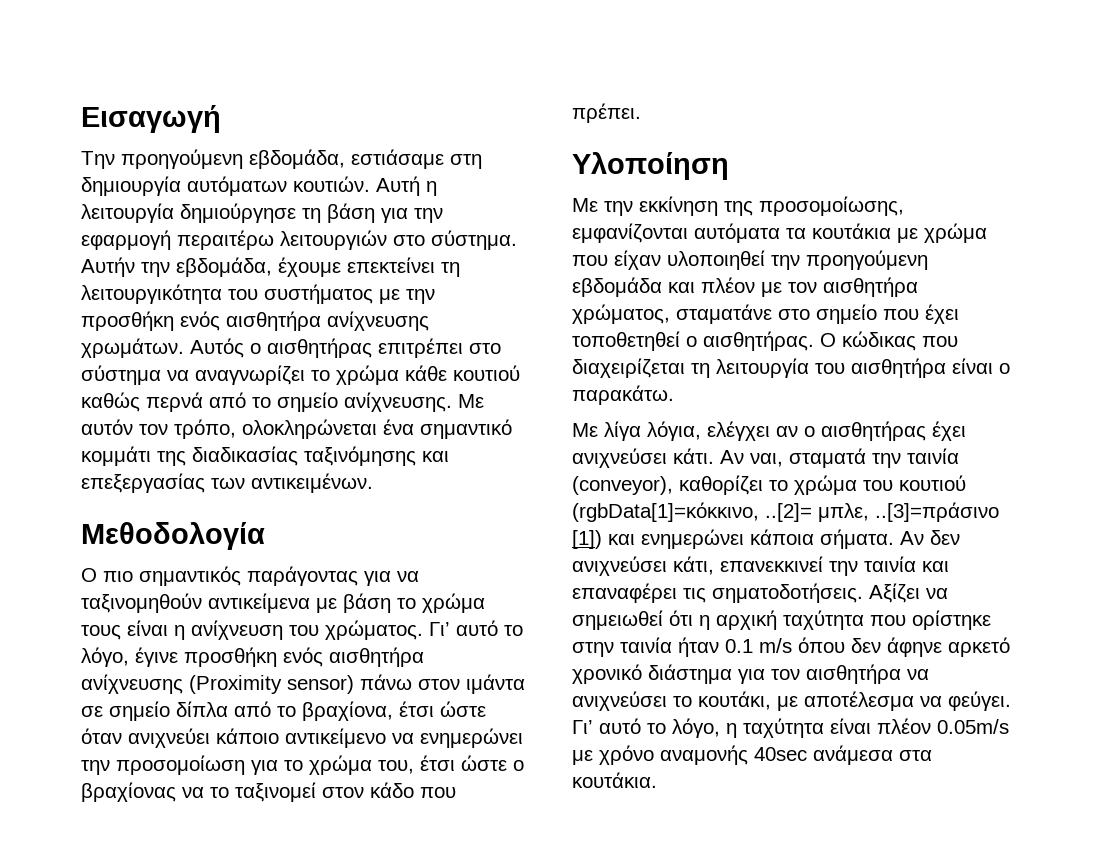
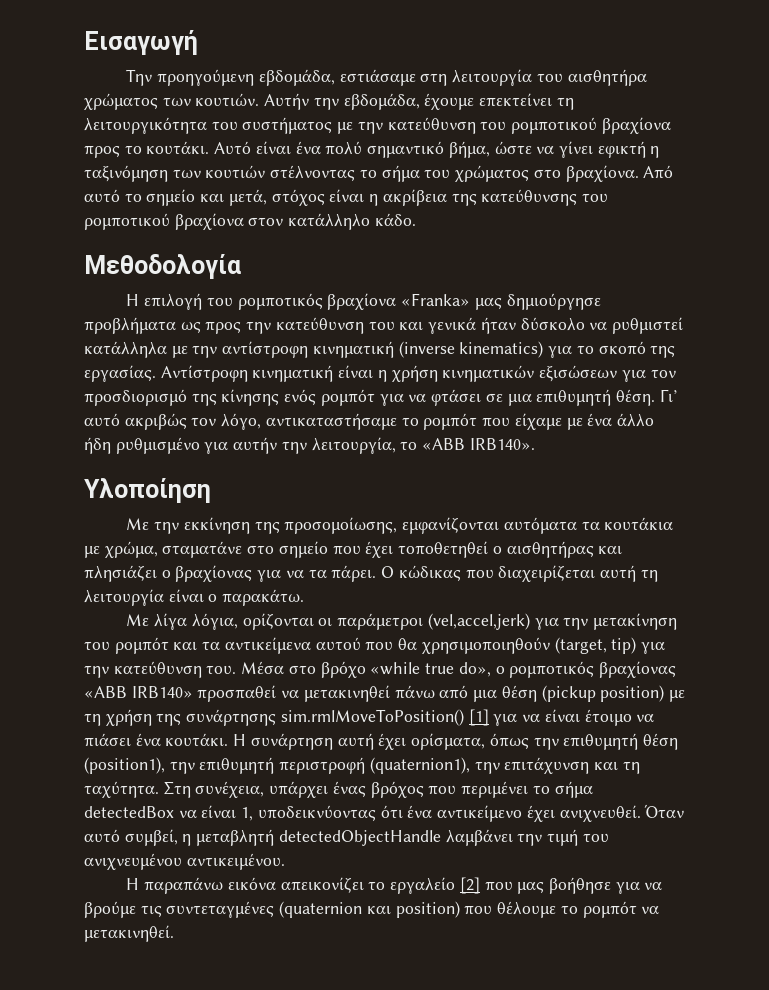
- Την προηγούμενη εβδομάδα, εστιάσαμε στη δημιουργία αυτόματων κουτιών. Αυτή η λειτουργία δημιούργησε τη βάση για την εφαρμογή περαιτέρω λειτουργιών στο σύστημα.
+ Την προηγούμενη εβδομάδα, εστιάσαμε στη λειτουργία του αισθητήρα χρώματος των κουτιών.
- Αυτήν την εβδομάδα, έχουμε επεκτείνει τη λειτουργικότητα του συστήματος με την προσθήκη ενός αισθητήρα ανίχνευσης χρωμάτων. Αυτός ο αισθητήρας επιτρέπει στο σύστημα να αναγνωρίζει το χρώμα κάθε κουτιού καθώς περνά από το σημείο ανίχνευσης. Με αυτόν τον τρόπο, ολοκληρώνεται ένα σημαντικό κομμάτι της διαδικασίας ταξινόμησης και επεξεργασίας των αντικειμένων.
+ Αυτήν την εβδομάδα, έχουμε επεκτείνει τη λειτουργικότητα του συστήματος με την κατεύθυνση του ρομποτικού βραχίονα προς το κουτάκι. Αυτό είναι ένα πολύ σημαντικό βήμα, ώστε να γίνει εφικτή η ταξινόμηση των κουτιών στέλνοντας το σήμα του χρώματος στο βραχίονα. Από αυτό το σημείο και μετά, στόχος είναι η ακρίβεια της κατεύθυνσης του ρομποτικού βραχίονα στον κατάλληλο κάδο.
  Μεθοδολογία
- Ο πιο σημαντικός παράγοντας για να ταξινομηθούν αντικείμενα με βάση το χρώμα τους είναι η ανίχνευση του χρώματος. Γι’ αυτό το λόγο, έγινε προσθήκη ενός αισθητήρα ανίχνευσης (Proximity sensor) πάνω στον ιμάντα σε σημείο δίπλα από το βραχίονα, έτσι ώστε όταν ανιχνεύει κάποιο αντικείμενο να ενημερώνει την προσομοίωση για το χρώμα του, έτσι ώστε ο βραχίονας να το ταξινομεί στον κάδο που πρέπει.
+ Η επιλογή του ρομποτικός βραχίονα «Franka» μας δημιούργησε προβλήματα ως προς την κατεύθυνση του και γενικά ήταν δύσκολο να ρυθμιστεί κατάλληλα με την αντίστροφη κινηματική (inverse kinematics) για το σκοπό της εργασίας. Αντίστροφη κινηματική είναι η χρήση κινηματικών εξισώσεων για τον προσδιορισμό της κίνησης ενός ρομπότ για να φτάσει σε μια επιθυμητή θέση. Γι’ αυτό ακριβώς τον λόγο, αντικαταστήσαμε το ρομπότ που είχαμε με ένα άλλο ήδη ρυθμισμένο για αυτήν την λειτουργία, το «ABB IRB140».
- Με την εκκίνηση της προσομοίωσης, εμφανίζονται αυτόματα τα κουτάκια με χρώμα που είχαν υλοποιηθεί την προηγούμενη εβδομάδα και πλέον με τον αισθητήρα χρώματος, σταματάνε στο σημείο που έχει τοποθετηθεί ο αισθητήρας.
+ Με την εκκίνηση της προσομοίωσης, εμφανίζονται αυτόματα τα κουτάκια με χρώμα, σταματάνε στο σημείο που έχει τοποθετηθεί ο αισθητήρας και πλησιάζει ο βραχίονας για να τα πάρει.
- Ο κώδικας που διαχειρίζεται τη λειτουργία του αισθητήρα είναι ο παρακάτω.
+ Ο κώδικας που διαχειρίζεται αυτή τη λειτουργία είναι ο παρακάτω.
- Με λίγα λόγια, ελέγχει αν ο αισθητήρας έχει ανιχνεύσει κάτι. Αν ναι, σταματά την ταινία (conveyor), καθορίζει το χρώμα του κουτιού (rgbData[1]=κόκκινο, ..[2]= μπλε, ..[3]=πράσινο [1]) και ενημερώνει κάποια σήματα. Αν δεν ανιχνεύσει κάτι, επανεκκινεί την ταινία και επαναφέρει τις σηματοδοτήσεις. Αξίζει να σημειωθεί ότι η αρχική ταχύτητα που ορίστηκε στην ταινία ήταν 0.1 m/s όπου δεν άφηνε αρκετό χρονικό διάστημα για τον αισθητήρα να ανιχνεύσει το κουτάκι, με αποτέλεσμα να φεύγει. Γι’ αυτό το λόγο, η ταχύτητα είναι πλέον 0.05m/s με χρόνο αναμονής 40sec ανάμεσα στα κουτάκια.
+ Με λίγα λόγια, ορίζονται οι παράμετροι (vel,accel,jerk) για την μετακίνηση του ρομπότ και τα αντικείμενα αυτού που θα χρησιμοποιηθούν (target, tip) για την κατεύθυνση του. Μέσα στο βρόχο «while true do», ο ρομποτικός βραχίονας «ABB IRB140» προσπαθεί να μετακινηθεί πάνω από μια θέση (pickup position) με τη χρήση της συνάρτησης sim.rmlMoveToPosition() [1] για να είναι έτοιμο να πιάσει ένα κουτάκι. Η συνάρτηση αυτή έχει ορίσματα, όπως την επιθυμητή θέση (position1), την επιθυμητή περιστροφή (quaternion1), την επιτάχυνση και τη ταχύτητα. Στη συνέχεια, υπάρχει ένας βρόχος που περιμένει το σήμα detectedBox να είναι 1, υποδεικνύοντας ότι ένα αντικείμενο έχει ανιχνευθεί. Όταν αυτό συμβεί, η μεταβλητή detectedObjectHandle λαμβάνει την τιμή του ανιχνευμένου αντικειμένου.
+ Η παραπάνω εικόνα απεικονίζει το εργαλείο [2] που μας βοήθησε για να βρούμε τις συντεταγμένες (quaternion και position) που θέλουμε το ρομπότ να μετακινηθεί.

